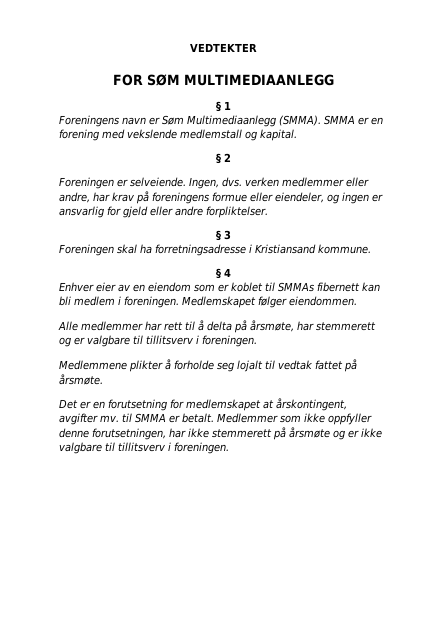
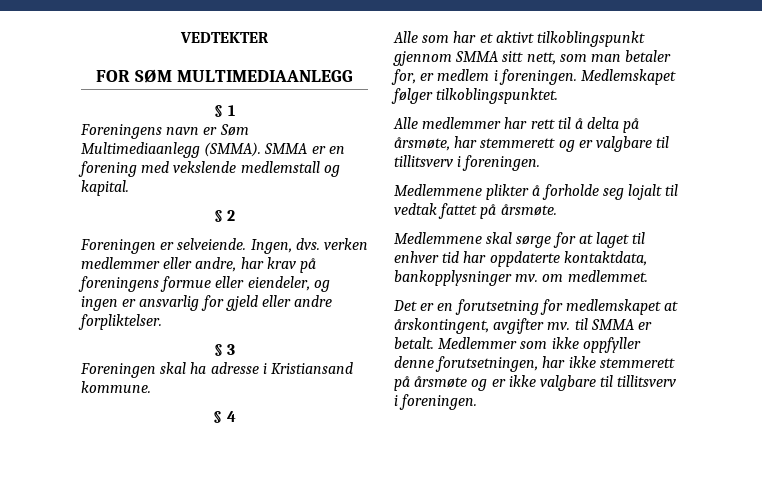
- Foreningen skal ha forretningsadresse i Kristiansand kommune.
+ Foreningen skal ha adresse i Kristiansand kommune.
- Enhver eier av en eiendom som er koblet til SMMAs fibernett kan bli medlem i foreningen.
+ Alle som har et aktivt tilkoblingspunkt gjennom SMMA sitt nett, som man betaler for, er medlem i foreningen.
- Medlemskapet følger eiendommen.
+ Medlemskapet følger tilkoblingspunktet.
+ Medlemmene skal sørge for at laget til enhver tid har oppdaterte kontaktdata, bankopplysninger mv. om medlemmet.

